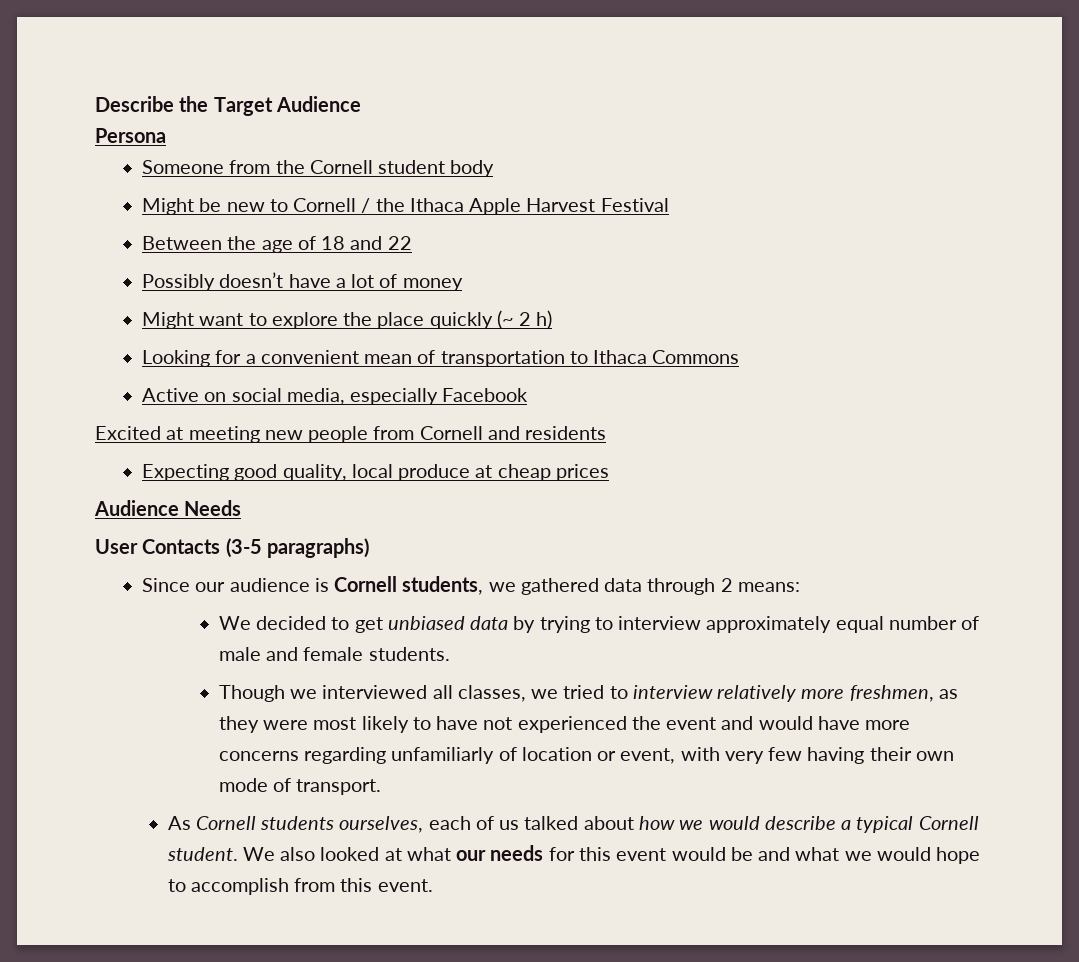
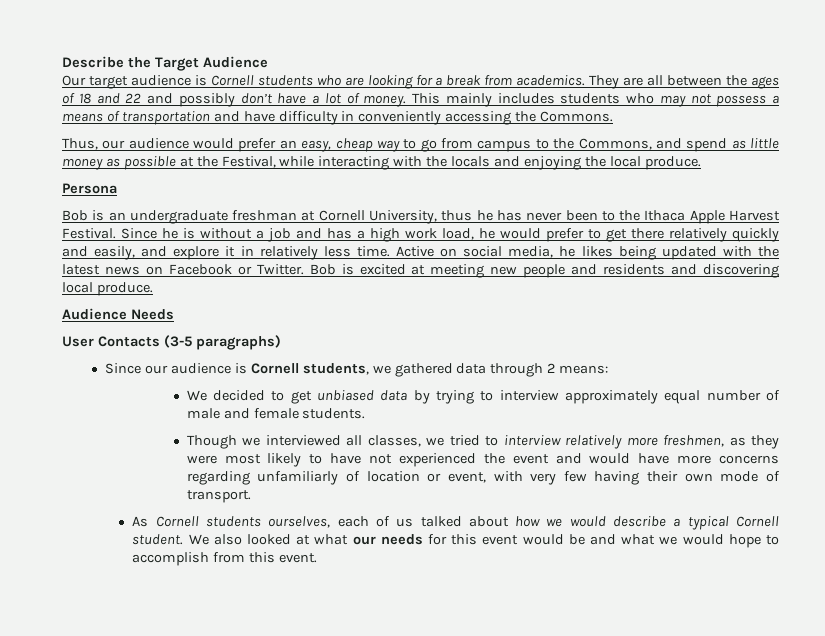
+ Our target audience is Cornell students who are looking for a break from academics. They are all between the ages of 18 and 22 and possibly don’t have a lot of money. This mainly includes students who may not possess a means of transportation and have difficulty in conveniently accessing the Commons.
+ Thus, our audience would prefer an easy, cheap way to go from campus to the Commons, and spend as little money as possible at the Festival, while interacting with the locals and enjoying the local produce.
  Persona
- Someone from the Cornell student body
- Might be new to Cornell / the Ithaca Apple Harvest Festival
- Between the age of 18 and 22
- Possibly doesn’t have a lot of money
- Might want to explore the place quickly (~ 2 h)
- Looking for a convenient mean of transportation to Ithaca Commons
- Active on social media, especially Facebook
- Excited at meeting new people from Cornell and residents
- Expecting good quality, local produce at cheap prices
+ Bob is an undergraduate freshman at Cornell University, thus he has never been to the Ithaca Apple Harvest Festival. Since he is without a job and has a high work load, he would prefer to get there relatively quickly and easily, and explore it in relatively less time. Active on social media, he likes being updated with the latest news on Facebook or Twitter. Bob is excited at meeting new people and residents and discovering local produce.

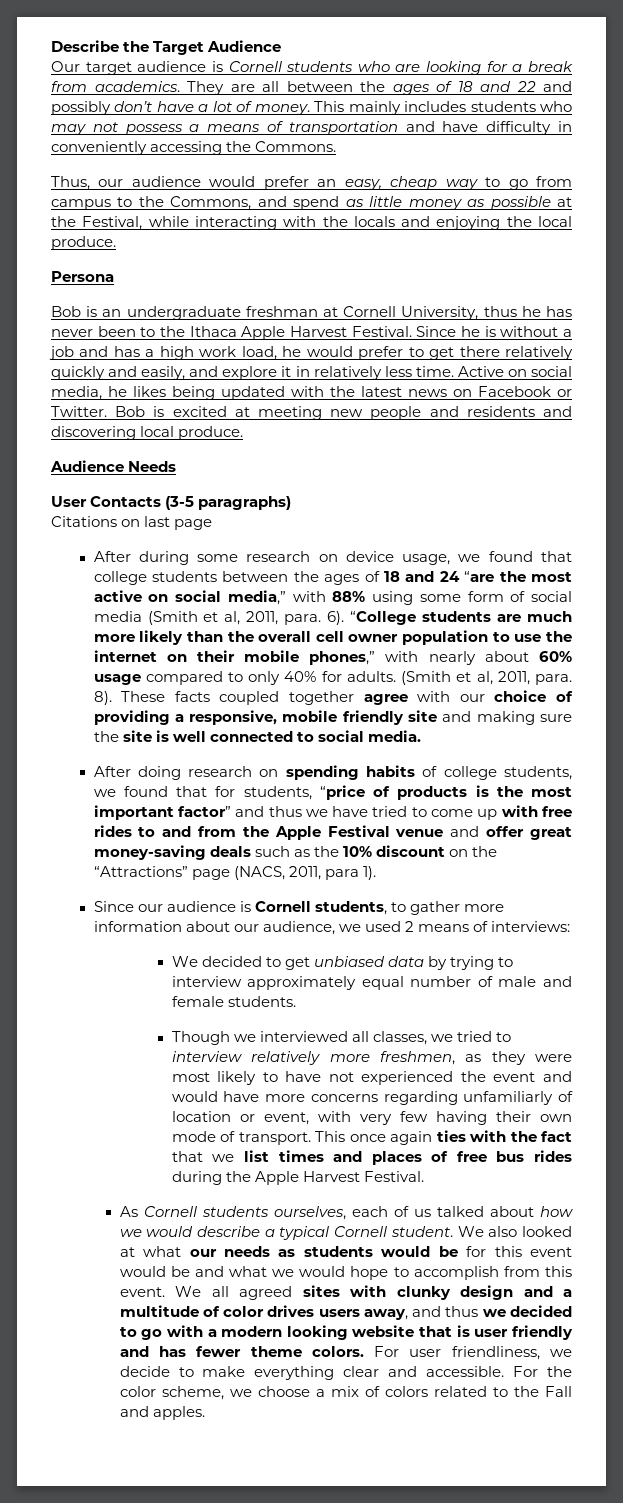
+ Citations on last page
+ After during some research on device usage, we found that college students between the ages of 18 and 24 “are the most active on social media,” with 88% using some form of social media (Smith et al, 2011, para. 6). “College students are much more likely than the overall cell owner population to use the internet on their mobile phones,” with nearly about 60% usage compared to only 40% for adults. (Smith et al, 2011, para. 8). These facts coupled together agree with our choice of providing a responsive, mobile friendly site and making sure the site is well connected to social media.
+ After doing research on spending habits of college students, we found that for students, “price of products is the most important factor” and thus we have tried to come up with free rides to and from the Apple Festival venue and offer great money-saving deals such as the 10% discount on the “Attractions” page (NACS, 2011, para 1).
- Since our audience is Cornell students, we gathered data through 2 means:
+ Since our audience is Cornell students, to gather more information about our audience, we used 2 means of interviews:
+ This once again ties with the fact that we list times and places of free bus rides during the Apple Harvest Festival.
- We also looked at what our needs for this event would be and what we would hope to accomplish from this event.
+ We also looked at what our needs as students would be for this event would be and what we would hope to accomplish from this event.
+ We all agreed sites with clunky design and a multitude of color drives users away, and thus we decided to go with a modern looking website that is user friendly and has fewer theme colors. For user friendliness, we decide to make everything clear and accessible. For the color scheme, we choose a mix of colors related to the Fall and apples.

